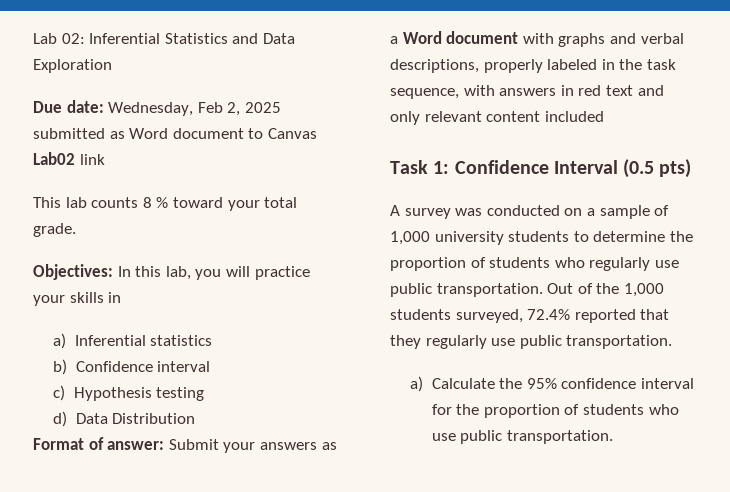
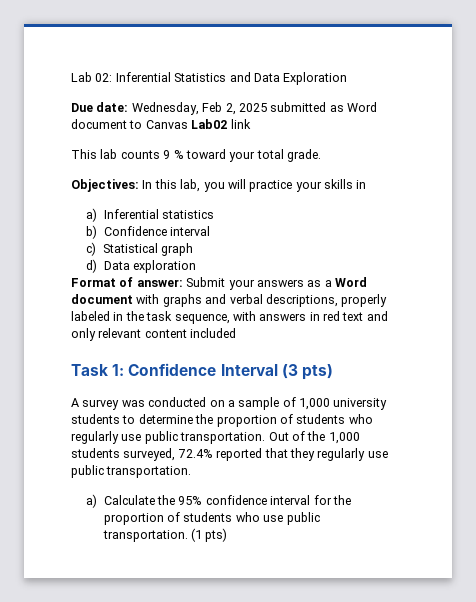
- This lab counts 8 % toward your total grade.
+ This lab counts 9 % toward your total grade.
- c) Hypothesis testing
+ c) Statistical graph
- d) Data Distribution
+ d) Data exploration
- Task 1: Confidence Interval (0.5 pts)
+ Task 1: Confidence Interval (3 pts)
+ (1 pts)

